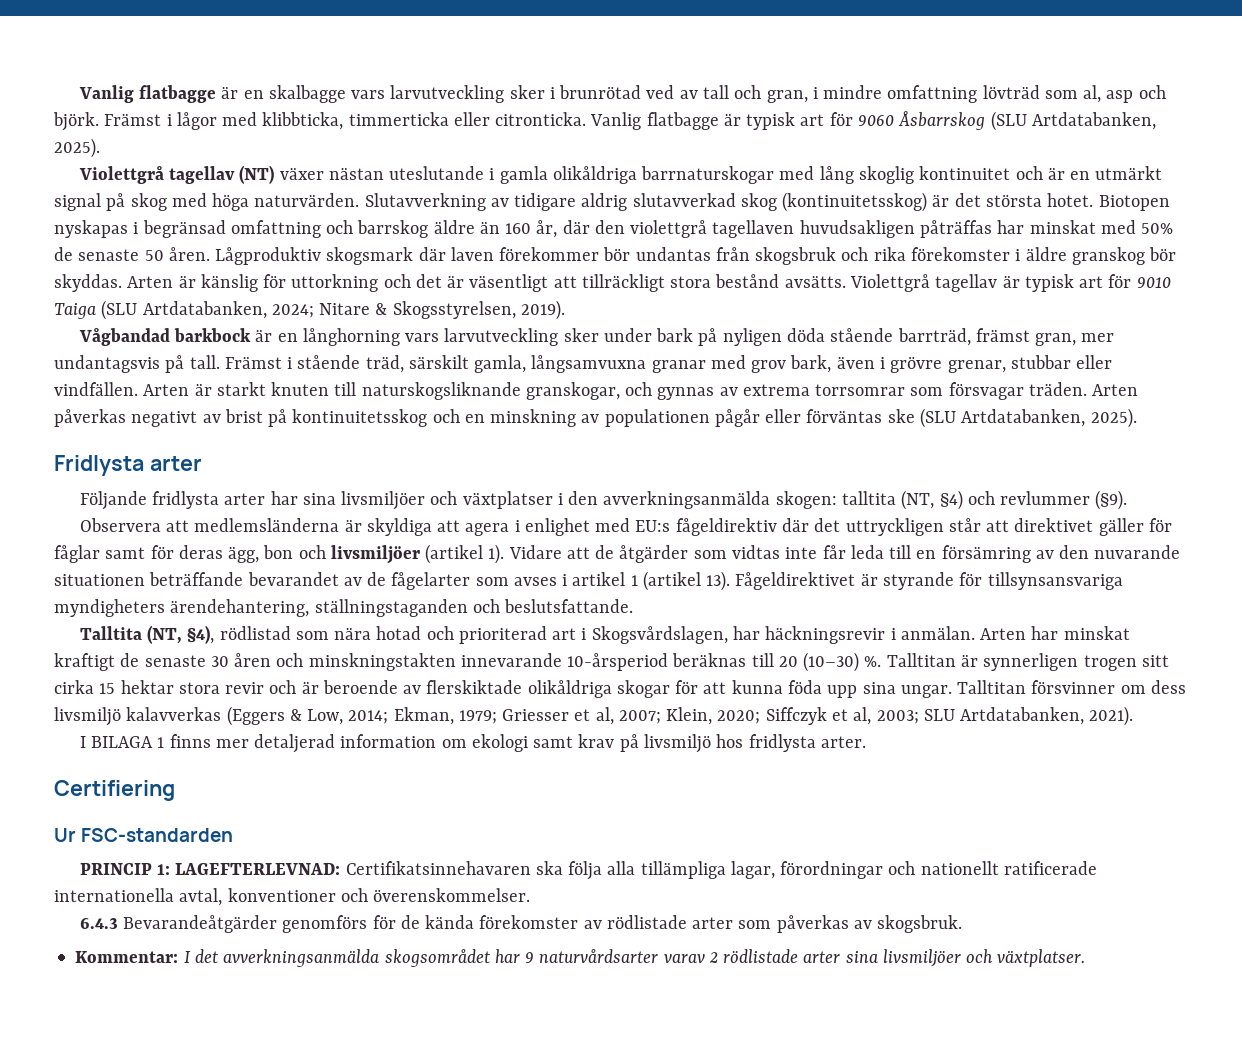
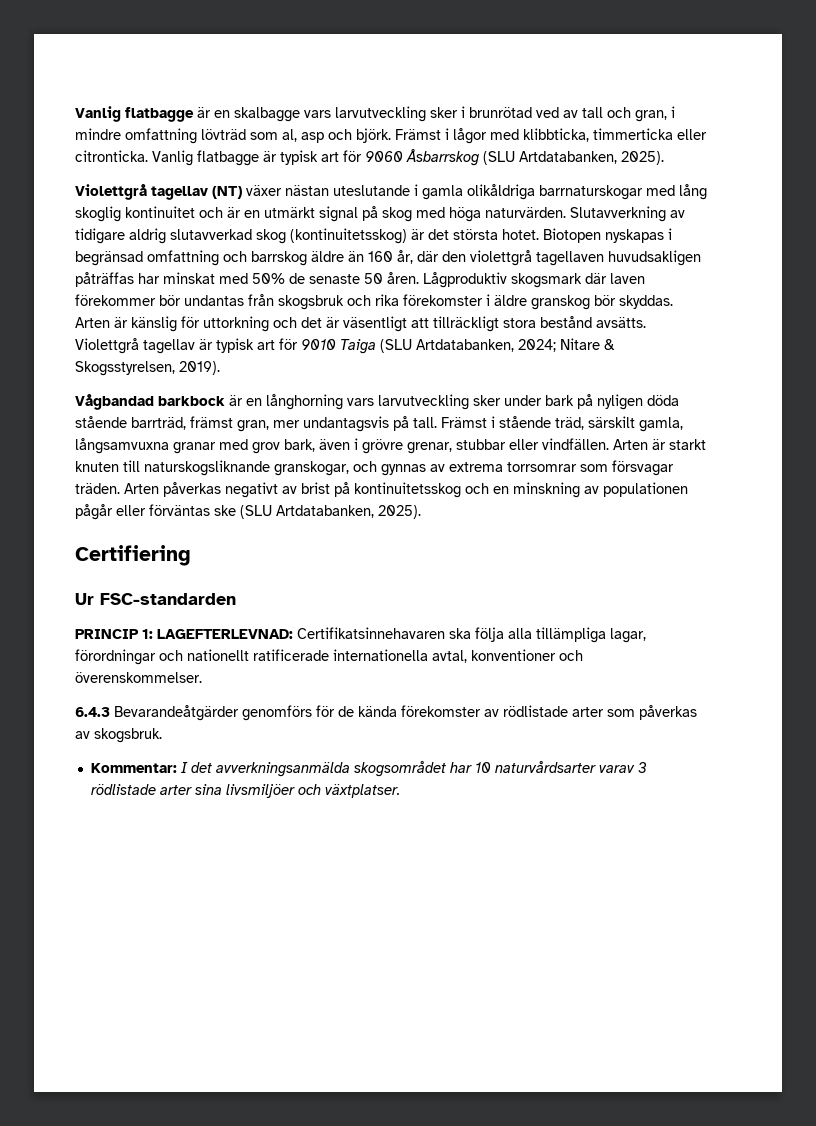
- Fridlysta arter
- Följande fridlysta arter har sina livsmiljöer och växtplatser i den avverkningsanmälda skogen: talltita (NT, §4) och revlummer (§9).
- Observera att medlemsländerna är skyldiga att agera i enlighet med EU:s fågeldirektiv där det uttryckligen står att direktivet gäller för fåglar samt för deras ägg, bon och livsmiljöer (artikel 1). Vidare att de åtgärder som vidtas inte får leda till en försämring av den nuvarande situationen beträffande bevarandet av de fågelarter som avses i artikel 1 (artikel 13). Fågeldirektivet är styrande för tillsynsansvariga myndigheters ärendehantering, ställningstaganden och beslutsfattande.
- Talltita (NT, §4), rödlistad som nära hotad och prioriterad art i Skogsvårdslagen, har häckningsrevir i anmälan. Arten har minskat kraftigt de senaste 30 åren och minskningstakten innevarande 10-årsperiod beräknas till 20 (10–30) %. Talltitan är synnerligen trogen sitt cirka 15 hektar stora revir och är beroende av flerskiktade olikåldriga skogar för att kunna föda upp sina ungar. Talltitan försvinner om dess livsmiljö kalavverkas (Eggers & Low, 2014; Ekman, 1979; Griesser et al, 2007; Klein, 2020; Siffczyk et al, 2003; SLU Artdatabanken, 2021).
- I BILAGA 1 finns mer detaljerad information om ekologi samt krav på livsmiljö hos fridlysta arter.
- Kommentar: I det avverkningsanmälda skogsområdet har 9 naturvårdsarter varav 2 rödlistade arter sina livsmiljöer och växtplatser.
+ Kommentar: I det avverkningsanmälda skogsområdet har 10 naturvårdsarter varav 3 rödlistade arter sina livsmiljöer och växtplatser.

